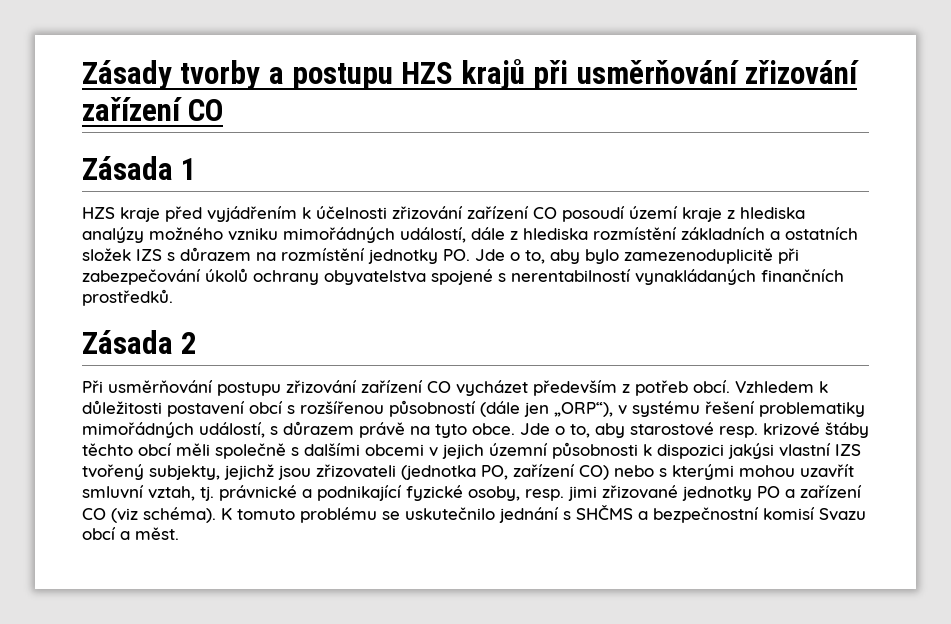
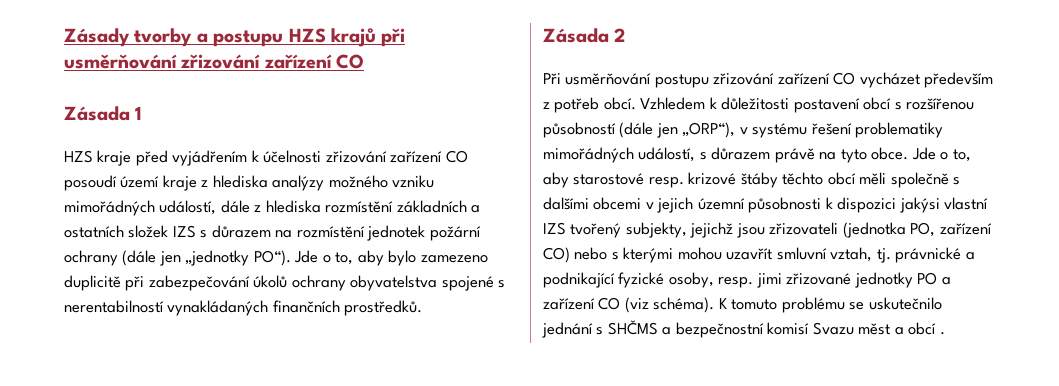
- HZS kraje před vyjádřením k účelnosti zřizování zařízení CO posoudí území kraje z hlediska analýzy možného vzniku mimořádných událostí, dále z hlediska rozmístění základních a ostatních složek IZS s důrazem na rozmístění jednotky PO. Jde o to, aby bylo zamezenoduplicitě při zabezpečování úkolů ochrany obyvatelstva spojené s nerentabilností vynakládaných finančních prostředků.
+ HZS kraje před vyjádřením k účelnosti zřizování zařízení CO posoudí území kraje z hlediska analýzy možného vzniku mimořádných událostí, dále z hlediska rozmístění základních a ostatních složek IZS s důrazem na rozmístění jednotek požární ochrany (dále jen „jednotky PO“). Jde o to, aby bylo zamezeno duplicitě při zabezpečování úkolů ochrany obyvatelstva spojené s nerentabilností vynakládaných finančních prostředků.
- K tomuto problému se uskutečnilo jednání s SHČMS a bezpečnostní komisí Svazu obcí a měst.
+ K tomuto problému se uskutečnilo jednání s SHČMS a bezpečnostní komisí Svazu měst a obcí .

